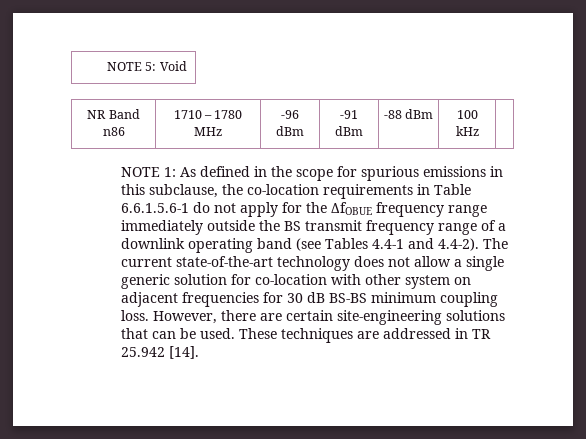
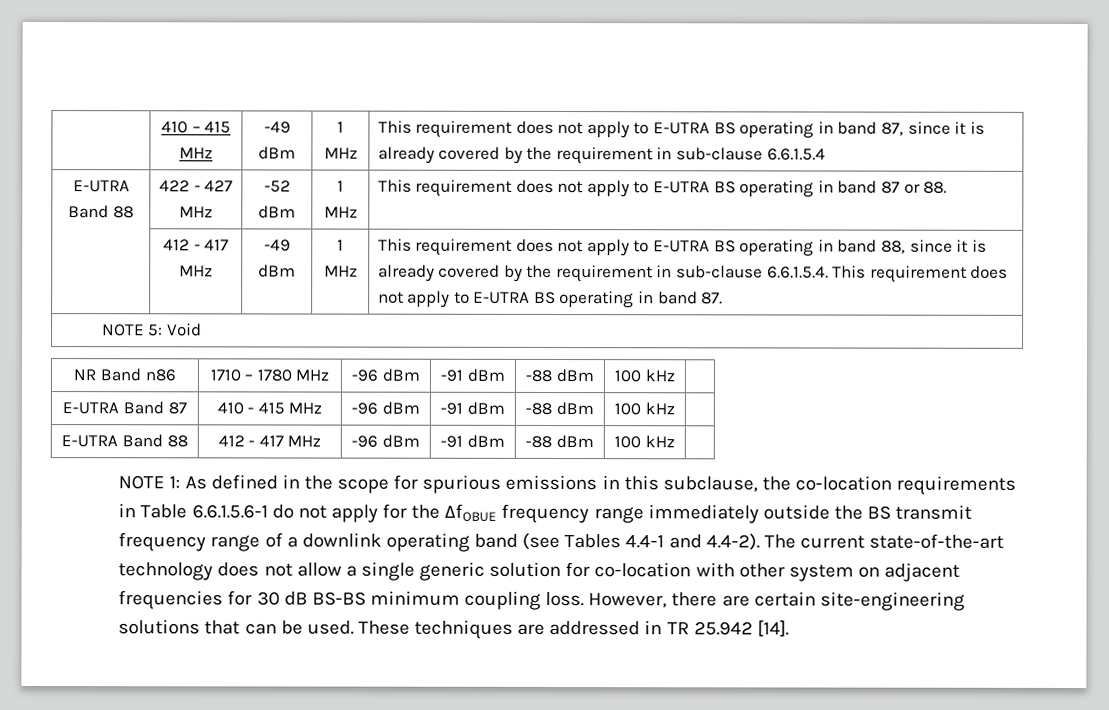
+ | 410 – 415 MHz | -49 dBm | 1 MHz | This requirement does not apply to E-UTRA BS operating in band 87, since it is already covered by the requirement in sub-clause 6.6.1.5.4
+ E-UTRA Band 88 | 422 - 427 MHz | -52 dBm | 1 MHz | This requirement does not apply to E-UTRA BS operating in band 87 or 88.
+ | 412 - 417 MHz | -49 dBm | 1 MHz | This requirement does not apply to E-UTRA BS operating in band 88, since it is already covered by the requirement in sub-clause 6.6.1.5.4. This requirement does not apply to E-UTRA BS operating in band 87.
+ E-UTRA Band 87 | 410 - 415 MHz | -96 dBm | -91 dBm | -88 dBm | 100 kHz |
+ E-UTRA Band 88 | 412 - 417 MHz | -96 dBm | -91 dBm | -88 dBm | 100 kHz |

